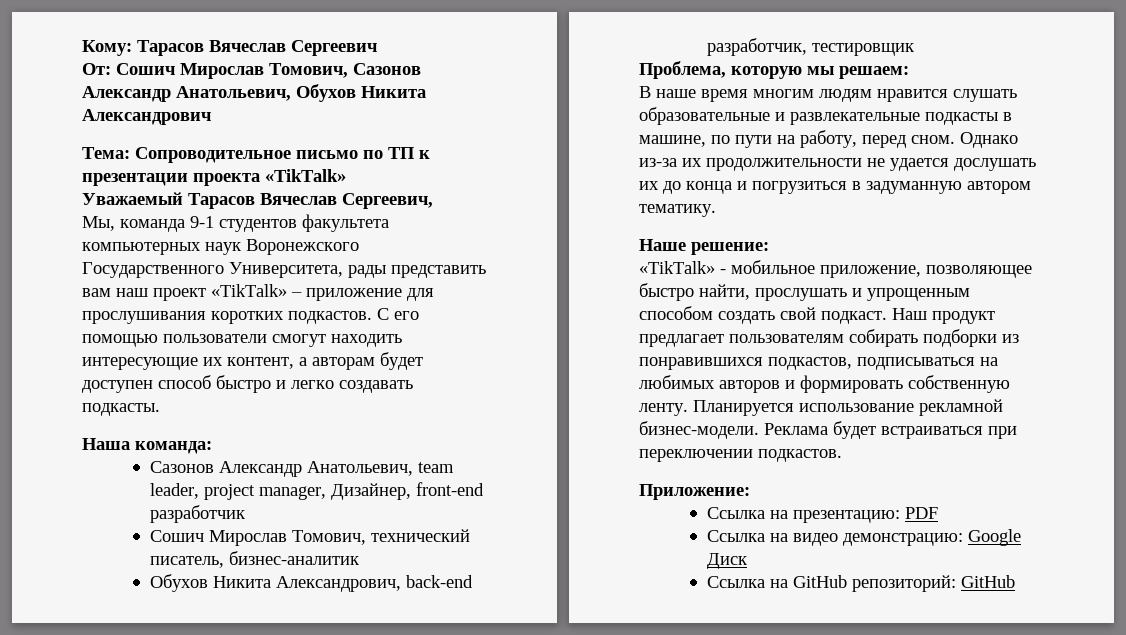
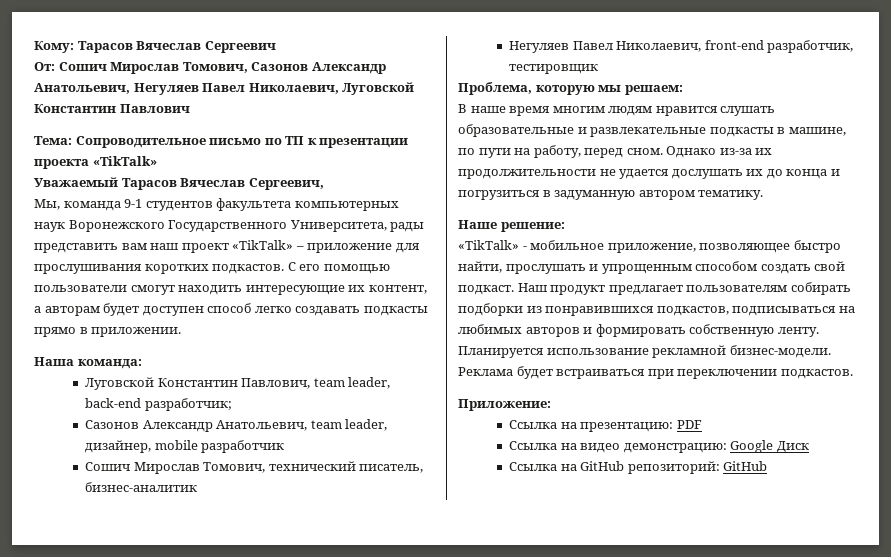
- От: Сошич Мирослав Томович, Сазонов Александр Анатольевич, Обухов Никита Александрович
+ От: Сошич Мирослав Томович, Сазонов Александр Анатольевич, Негуляев Павел Николаевич, Луговской Константин Павлович
- С его помощью пользователи смогут находить интересующие их контент, а авторам будет доступен способ быстро и легко создавать подкасты.
+ С его помощью пользователи смогут находить интересующие их контент, а авторам будет доступен способ легко создавать подкасты прямо в приложении.
  Наша команда:
+ Луговской Константин Павлович, team leader, back-end разработчик;
- Сазонов Александр Анатольевич, team leader, project manager, Дизайнер, front-end разработчик
+ Сазонов Александр Анатольевич, team leader, дизайнер, mobile разработчик
- Обухов Никита Александрович, back-end разработчик, тестировщик
+ Негуляев Павел Николаевич, front-end разработчик, тестировщик

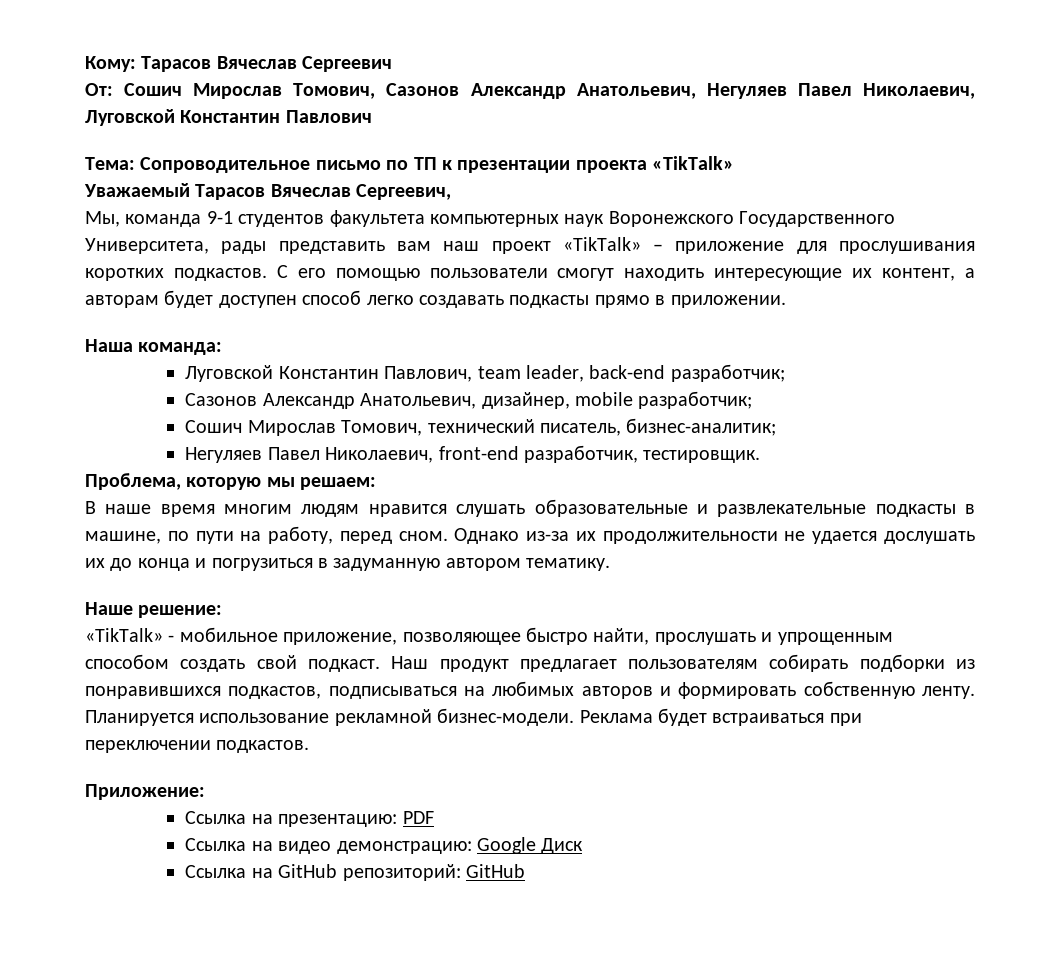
- Сазонов Александр Анатольевич, team leader, дизайнер, mobile разработчик
+ Сазонов Александр Анатольевич, дизайнер, mobile разработчик;
- Сошич Мирослав Томович, технический писатель, бизнес-аналитик
+ Сошич Мирослав Томович, технический писатель, бизнес-аналитик;
- Негуляев Павел Николаевич, front-end разработчик, тестировщик
+ Негуляев Павел Николаевич, front-end разработчик, тестировщик.

